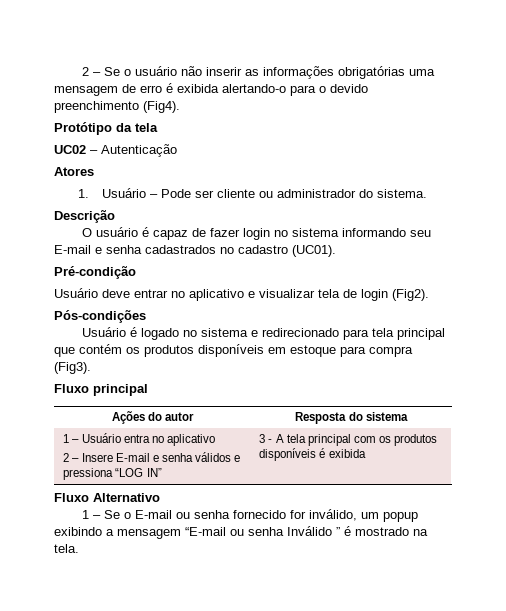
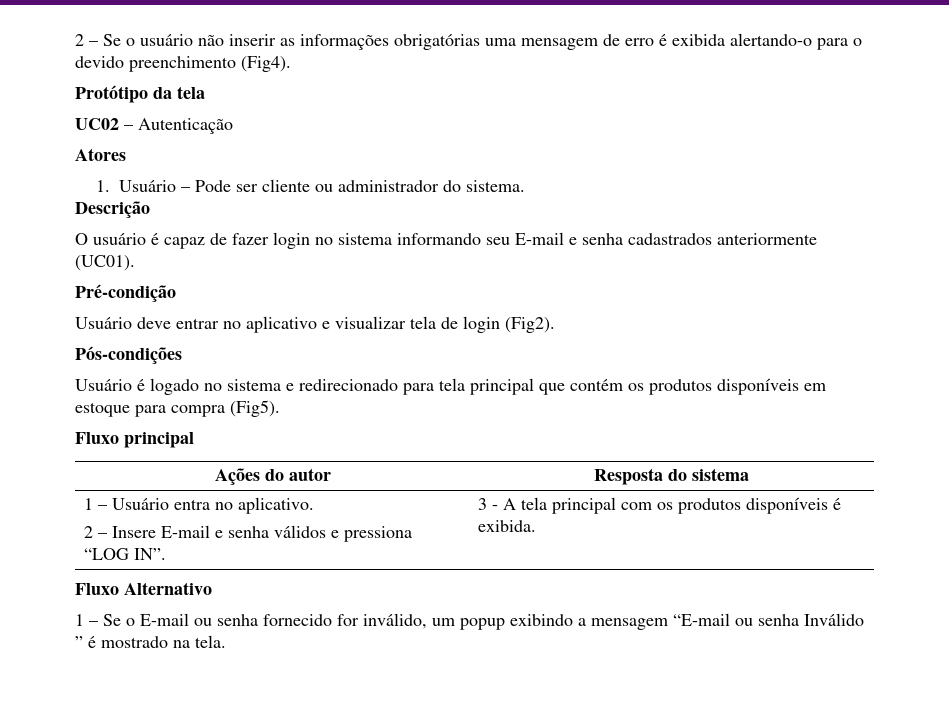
- O usuário é capaz de fazer login no sistema informando seu E-mail e senha cadastrados no cadastro (UC01).
+ O usuário é capaz de fazer login no sistema informando seu E-mail e senha cadastrados anteriormente (UC01).
- Usuário é logado no sistema e redirecionado para tela principal que contém os produtos disponíveis em estoque para compra (Fig3).
+ Usuário é logado no sistema e redirecionado para tela principal que contém os produtos disponíveis em estoque para compra (Fig5).
- 1 – Usuário entra no aplicativo
- 2 – Insere E-mail e senha válidos e pressiona “LOG IN” | 3 - A tela principal com os produtos disponíveis é exibida
+ 1 – Usuário entra no aplicativo.
+ 2 – Insere E-mail e senha válidos e pressiona “LOG IN”. | 3 - A tela principal com os produtos disponíveis é exibida.

